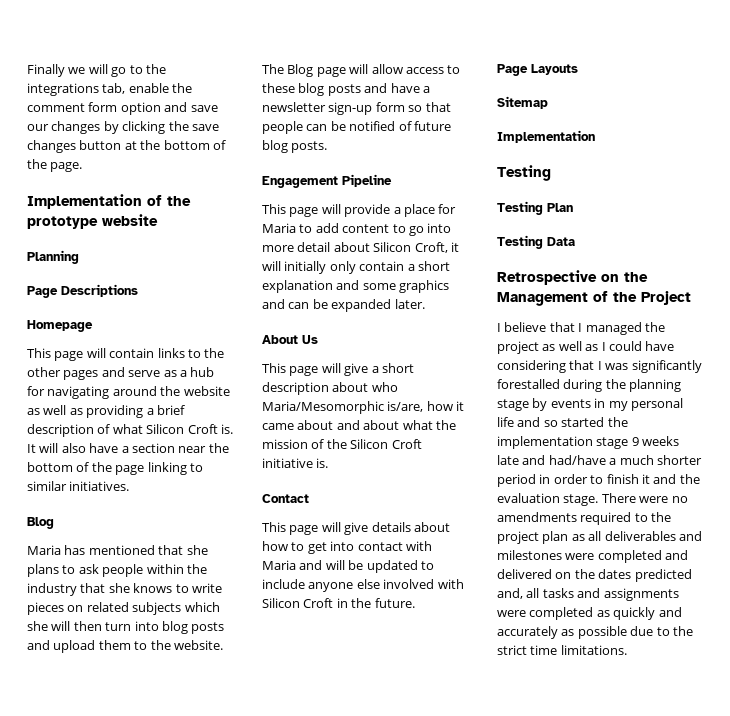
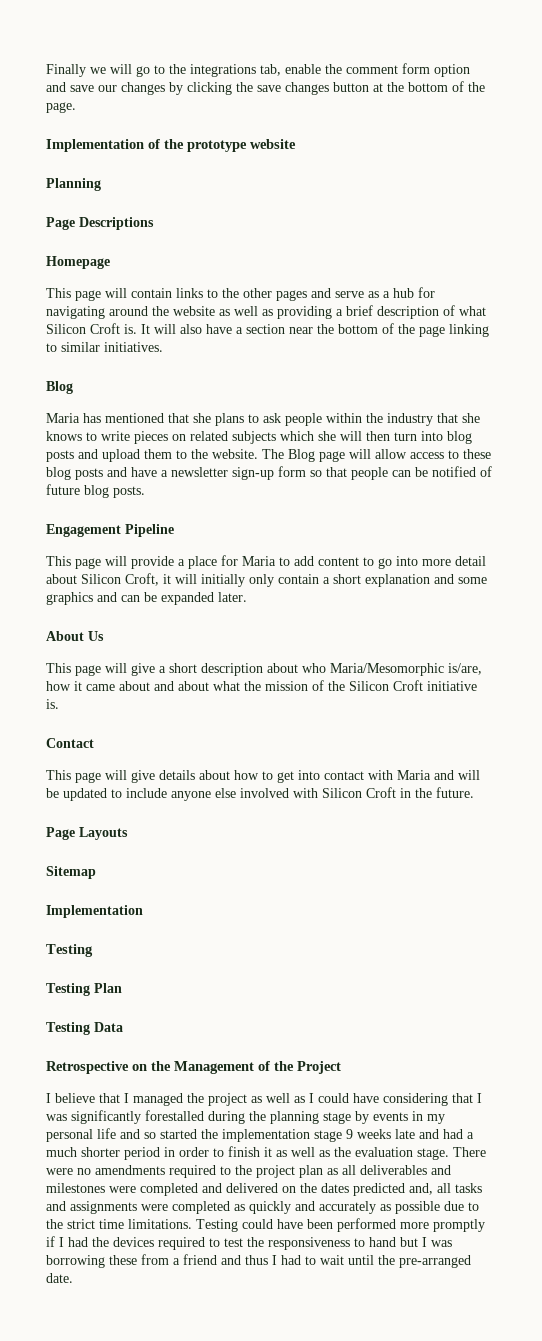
- I believe that I managed the project as well as I could have considering that I was significantly forestalled during the planning stage by events in my personal life and so started the implementation stage 9 weeks late and had/have a much shorter period in order to finish it and the evaluation stage.
+ I believe that I managed the project as well as I could have considering that I was significantly forestalled during the planning stage by events in my personal life and so started the implementation stage 9 weeks late and had a much shorter period in order to finish it as well as the evaluation stage.
+ Testing could have been performed more promptly if I had the devices required to test the responsiveness to hand but I was borrowing these from a friend and thus I had to wait until the pre-arranged date.

